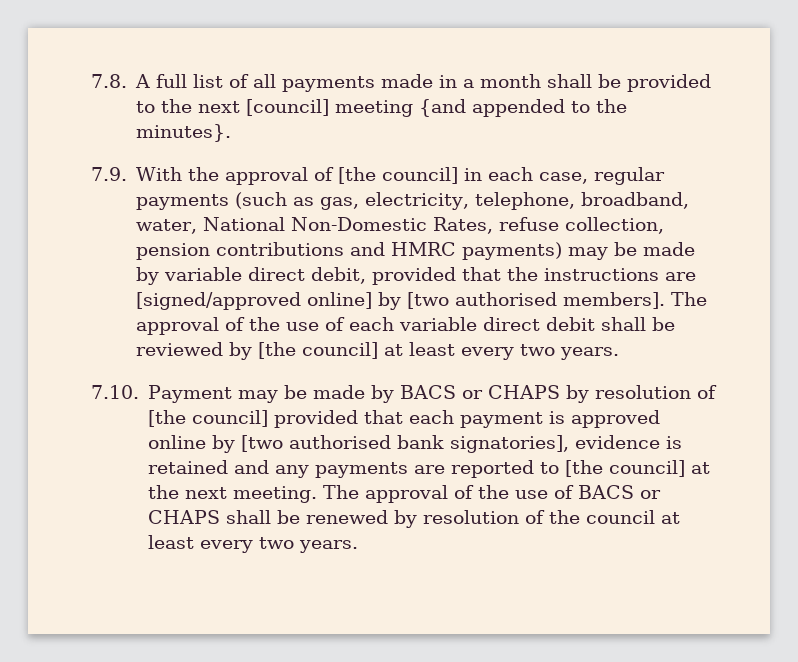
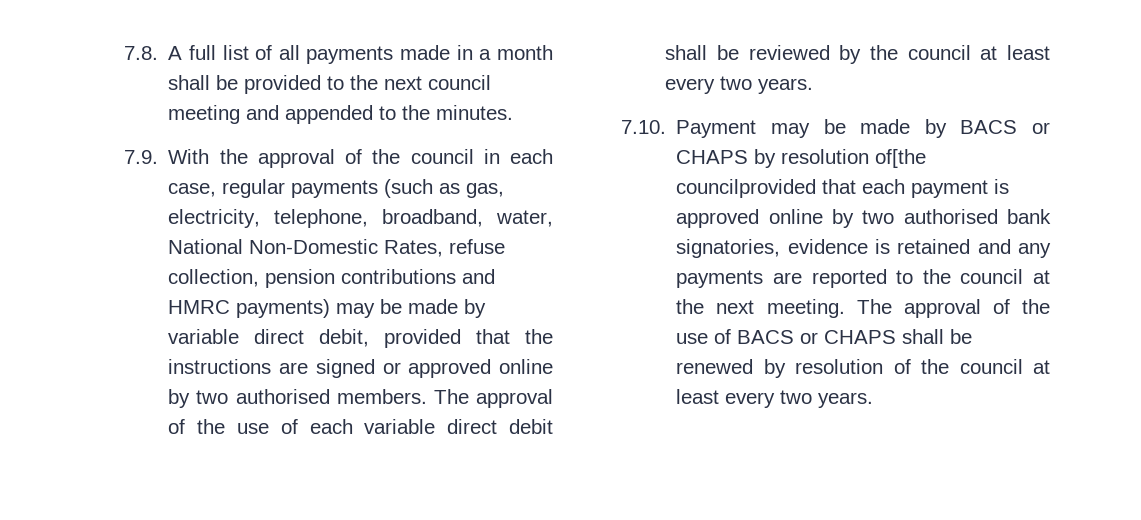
- 7.8. A full list of all payments made in a month shall be provided to the next [council] meeting {and appended to the minutes}.
+ 7.8. A full list of all payments made in a month shall be provided to the next council meeting and appended to the minutes.
- 7.9. With the approval of [the council] in each case, regular payments (such as gas, electricity, telephone, broadband, water, National Non-Domestic Rates, refuse collection, pension contributions and HMRC payments) may be made by variable direct debit, provided that the instructions are [signed/approved online] by [two authorised members].
+ 7.9. With the approval of the council in each case, regular payments (such as gas, electricity, telephone, broadband, water, National Non-Domestic Rates, refuse collection, pension contributions and HMRC payments) may be made by variable direct debit, provided that the instructions are signed or approved online by two authorised members.
- The approval of the use of each variable direct debit shall be reviewed by [the council] at least every two years.
+ The approval of the use of each variable direct debit shall be reviewed by the council at least every two years.
- 7.10. Payment may be made by BACS or CHAPS by resolution of [the council] provided that each payment is approved online by [two authorised bank signatories], evidence is retained and any payments are reported to [the council] at the next meeting.
+ 7.10. Payment may be made by BACS or CHAPS by resolution of[the councilprovided that each payment is approved online by two authorised bank signatories, evidence is retained and any payments are reported to the council at the next meeting.

